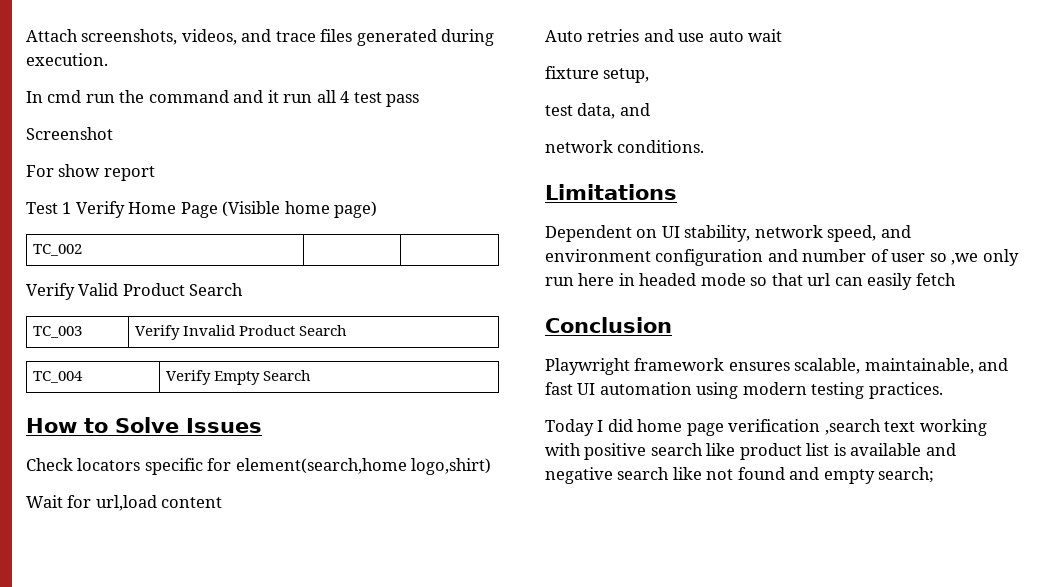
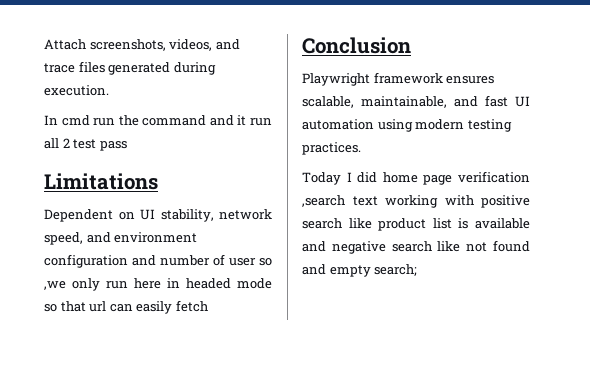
- In cmd run the command and it run all 4 test pass
+ In cmd run the command and it run all 2 test pass
- Screenshot
- For show report
- Test 1 Verify Home Page (Visible home page)
- TC_002 | |
- Verify Valid Product Search
- TC_003 | Verify Invalid Product Search
- TC_004 | Verify Empty Search
- How to Solve Issues
- Check locators specific for element(search,home logo,shirt)
- Wait for url,load content
- Auto retries and use auto wait
- fixture setup,
- test data, and
- network conditions.

